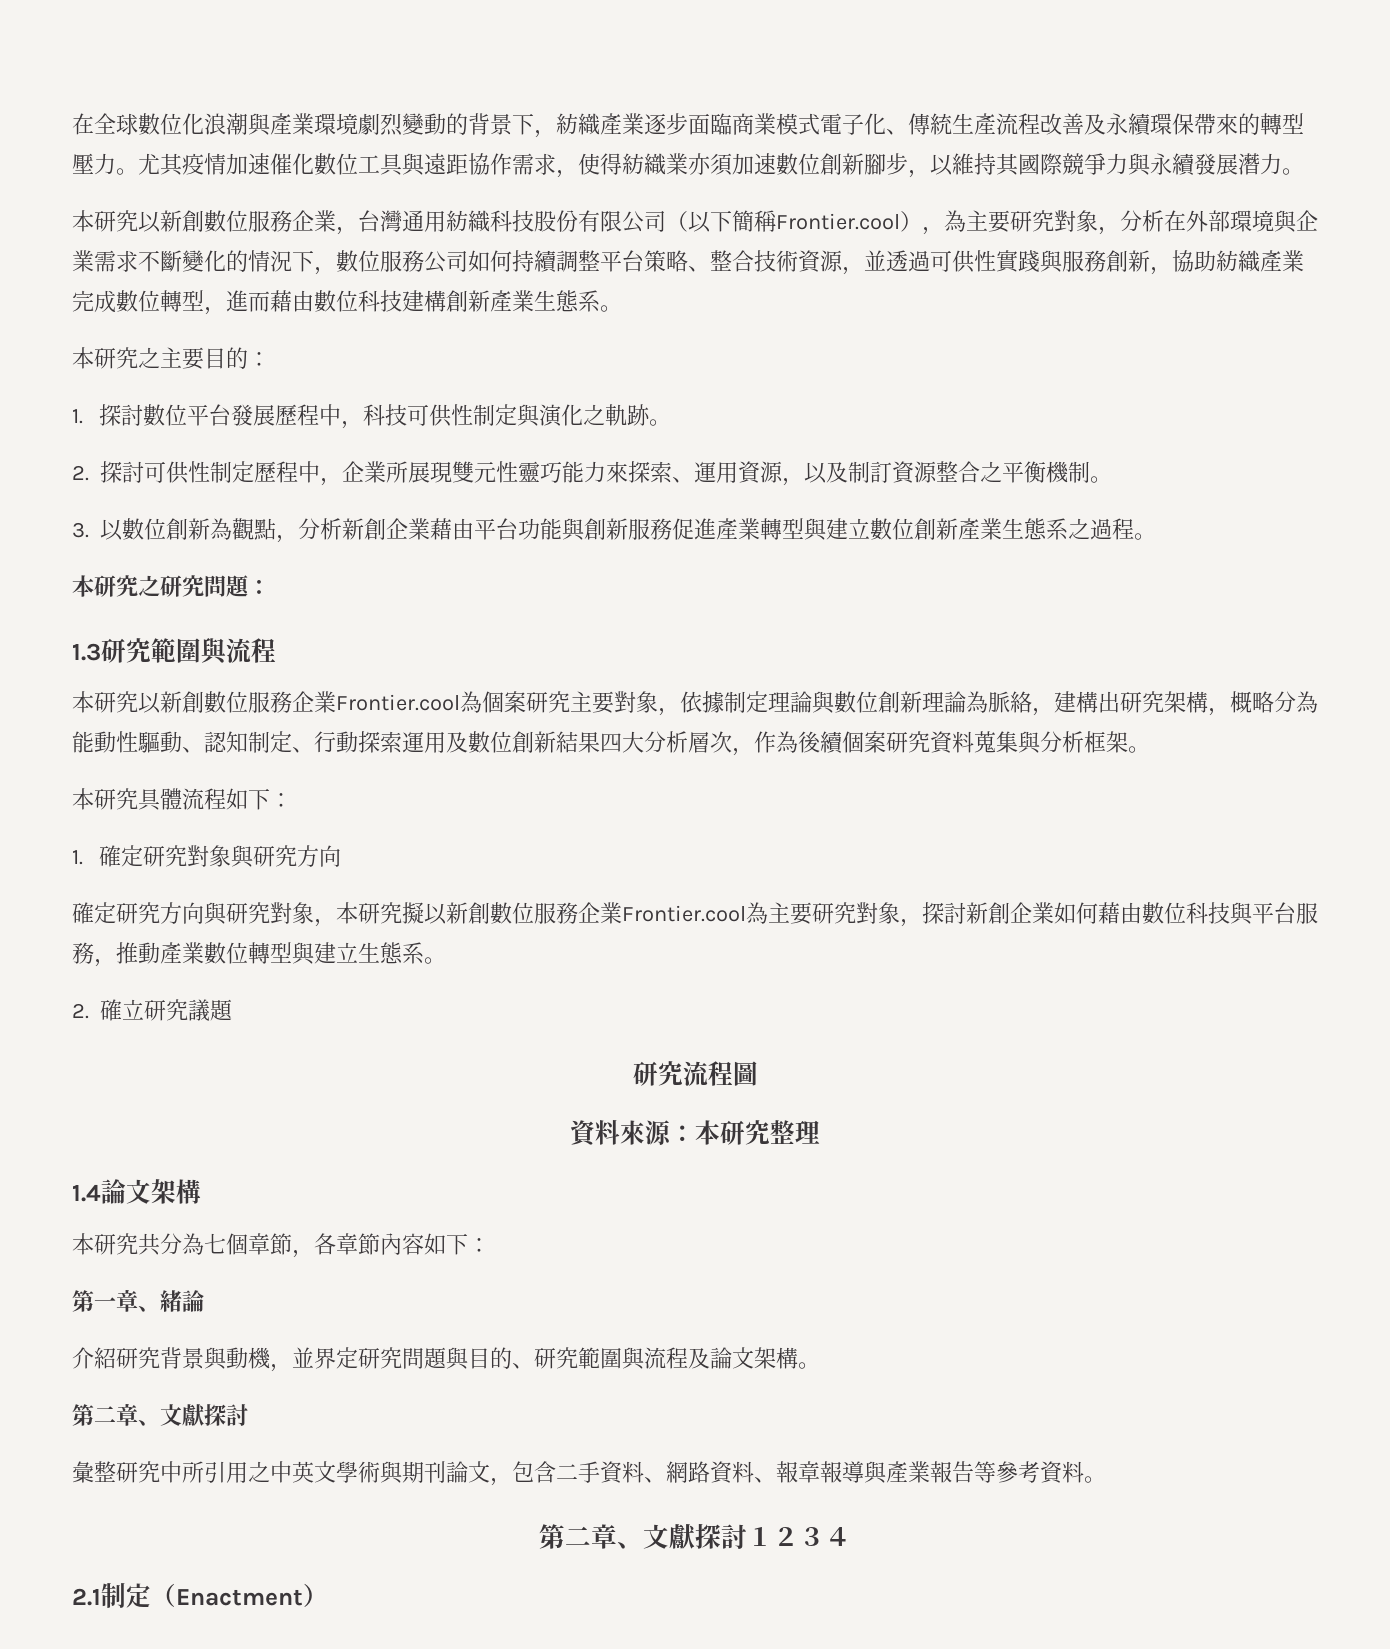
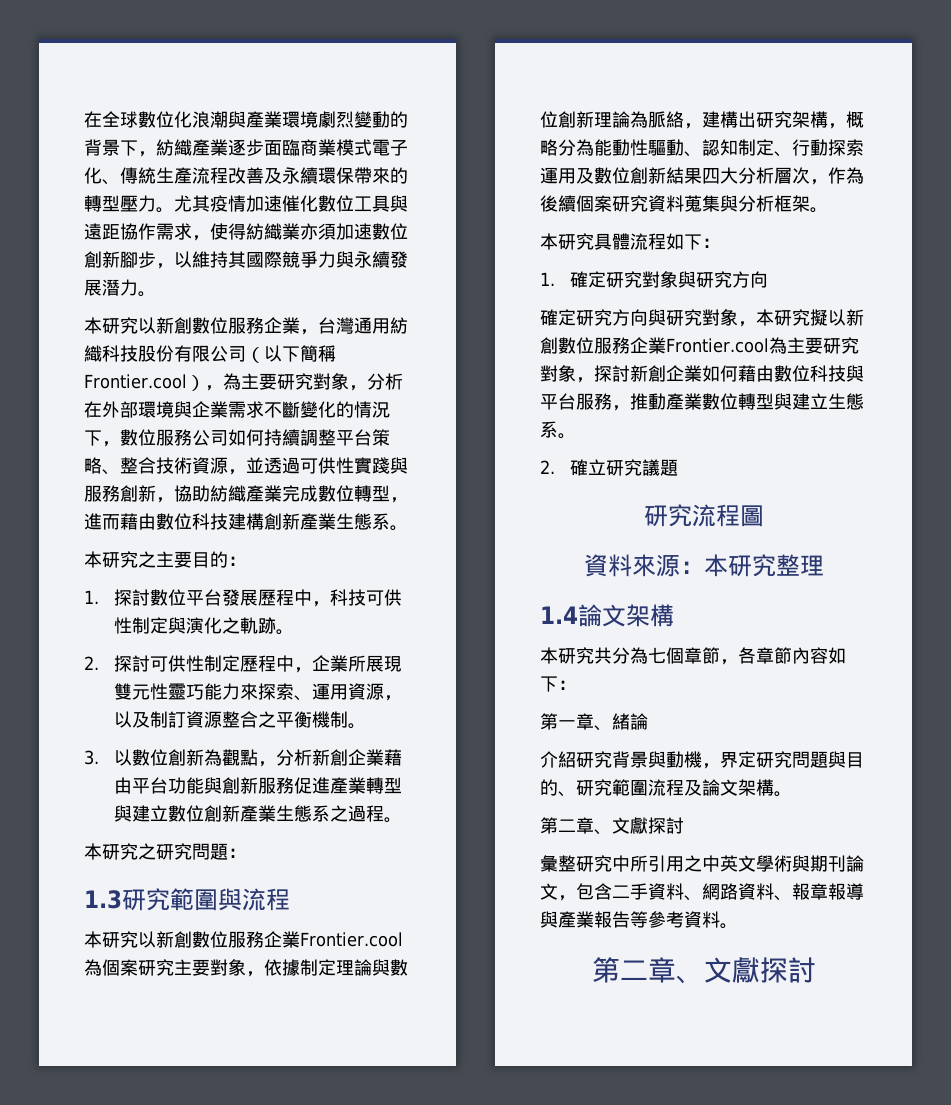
- 介紹研究背景與動機，並界定研究問題與目的、研究範圍與流程及論文架構。
+ 介紹研究背景與動機，界定研究問題與目的、研究範圍流程及論文架構。
  彙整研究中所引用之中英文學術與期刊論文，包含二手資料、網路資料、報章報導與產業報告等參考資料。
- 第二章、文獻探討１２３４
- 2.1制定（Enactment）
+ 第二章、文獻探討

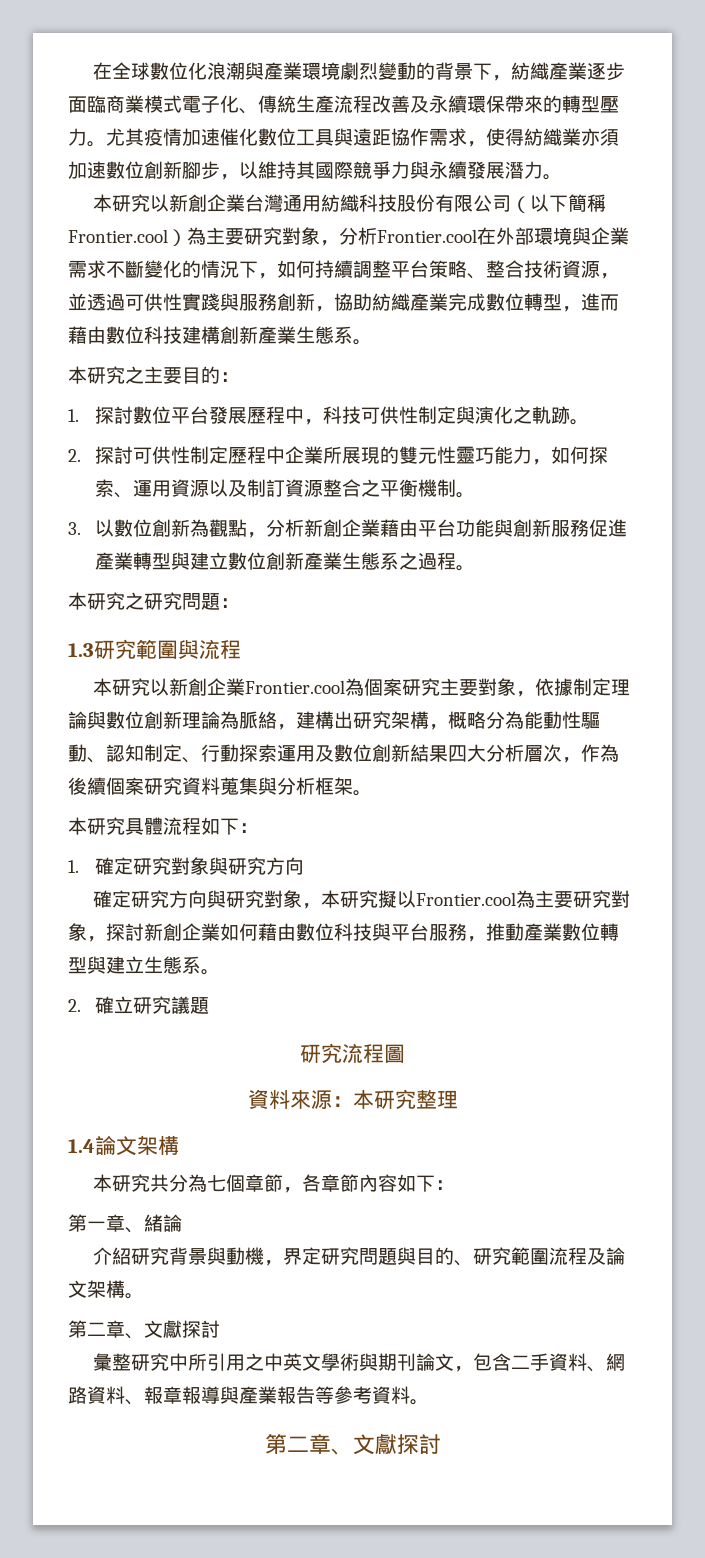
- 本研究以新創數位服務企業，台灣通用紡織科技股份有限公司（以下簡稱Frontier.cool），為主要研究對象，分析在外部環境與企業需求不斷變化的情況下，數位服務公司如何持續調整平台策略、整合技術資源，並透過可供性實踐與服務創新，協助紡織產業完成數位轉型，進而藉由數位科技建構創新產業生態系。
+ 本研究以新創企業台灣通用紡織科技股份有限公司（以下簡稱Frontier.cool）為主要研究對象，分析Frontier.cool在外部環境與企業需求不斷變化的情況下，如何持續調整平台策略、整合技術資源，並透過可供性實踐與服務創新，協助紡織產業完成數位轉型，進而藉由數位科技建構創新產業生態系。
- 2.探討可供性制定歷程中，企業所展現雙元性靈巧能力來探索、運用資源，以及制訂資源整合之平衡機制。
+ 2.探討可供性制定歷程中企業所展現的雙元性靈巧能力，如何探索、運用資源以及制訂資源整合之平衡機制。
- 本研究以新創數位服務企業Frontier.cool為個案研究主要對象，依據制定理論與數位創新理論為脈絡，建構出研究架構，概略分為能動性驅動、認知制定、行動探索運用及數位創新結果四大分析層次，作為後續個案研究資料蒐集與分析框架。
+ 本研究以新創企業Frontier.cool為個案研究主要對象，依據制定理論與數位創新理論為脈絡，建構出研究架構，概略分為能動性驅動、認知制定、行動探索運用及數位創新結果四大分析層次，作為後續個案研究資料蒐集與分析框架。
- 確定研究方向與研究對象，本研究擬以新創數位服務企業Frontier.cool為主要研究對象，探討新創企業如何藉由數位科技與平台服務，推動產業數位轉型與建立生態系。
+ 確定研究方向與研究對象，本研究擬以Frontier.cool為主要研究對象，探討新創企業如何藉由數位科技與平台服務，推動產業數位轉型與建立生態系。

